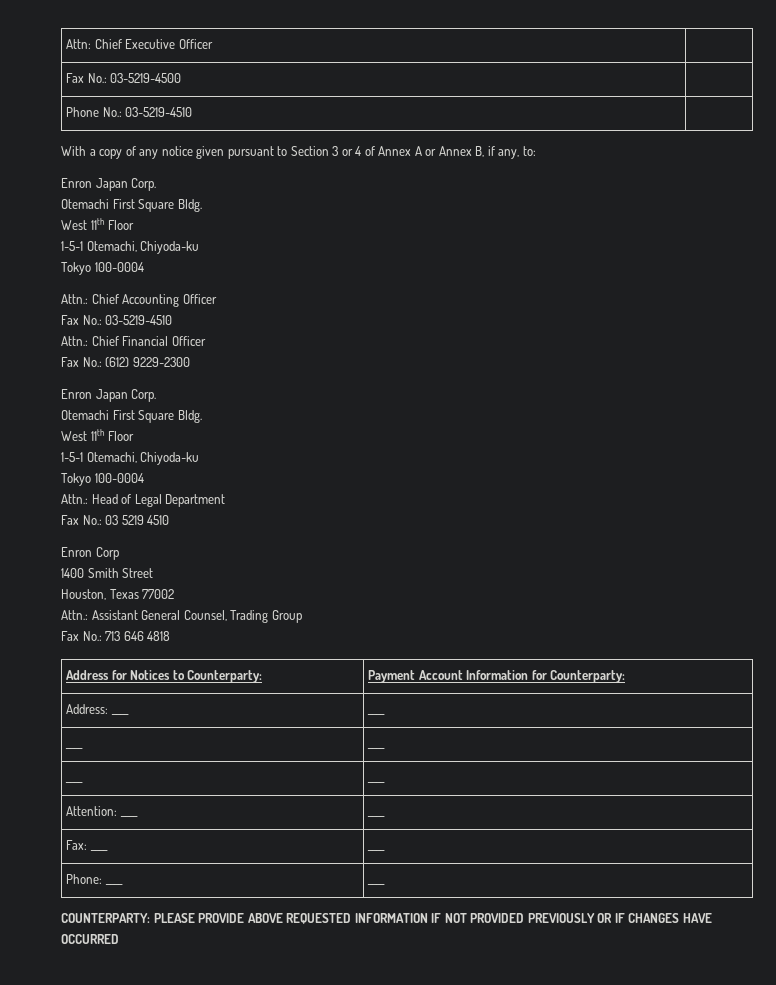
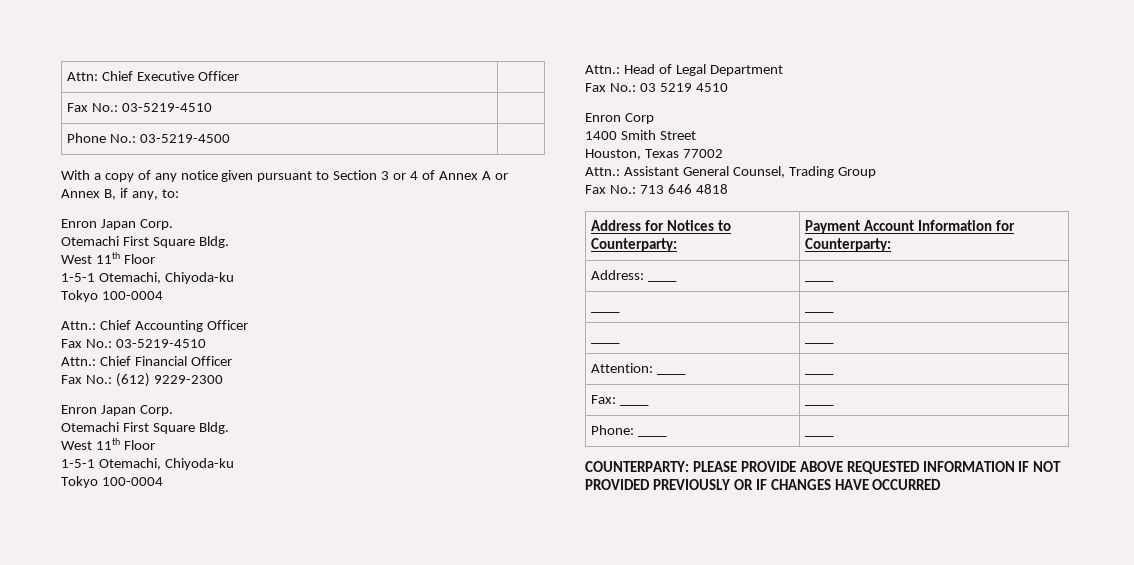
- Fax No.: 03-5219-4500 |
+ Fax No.: 03-5219-4510 |
- Phone No.: 03-5219-4510 |
+ Phone No.: 03-5219-4500 |

